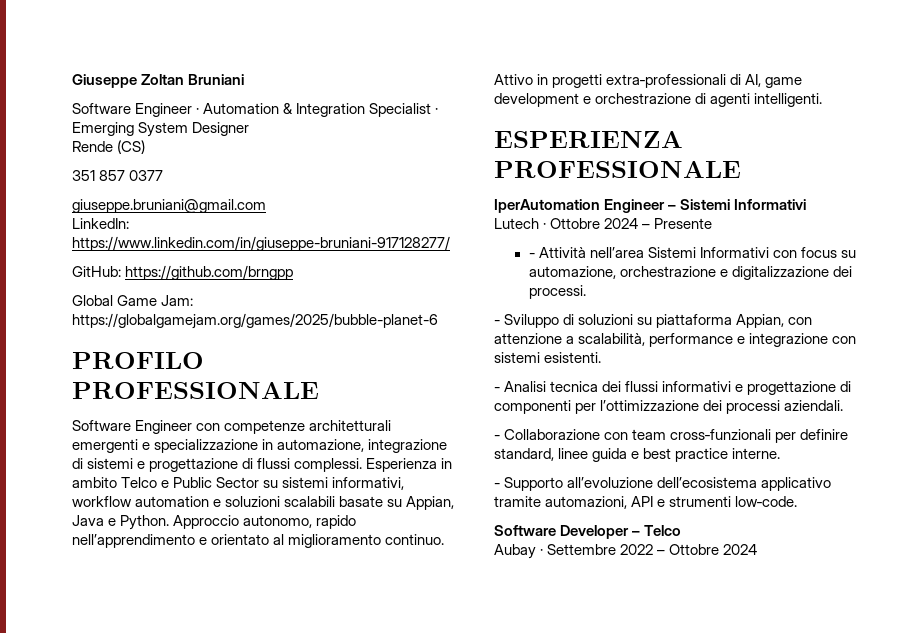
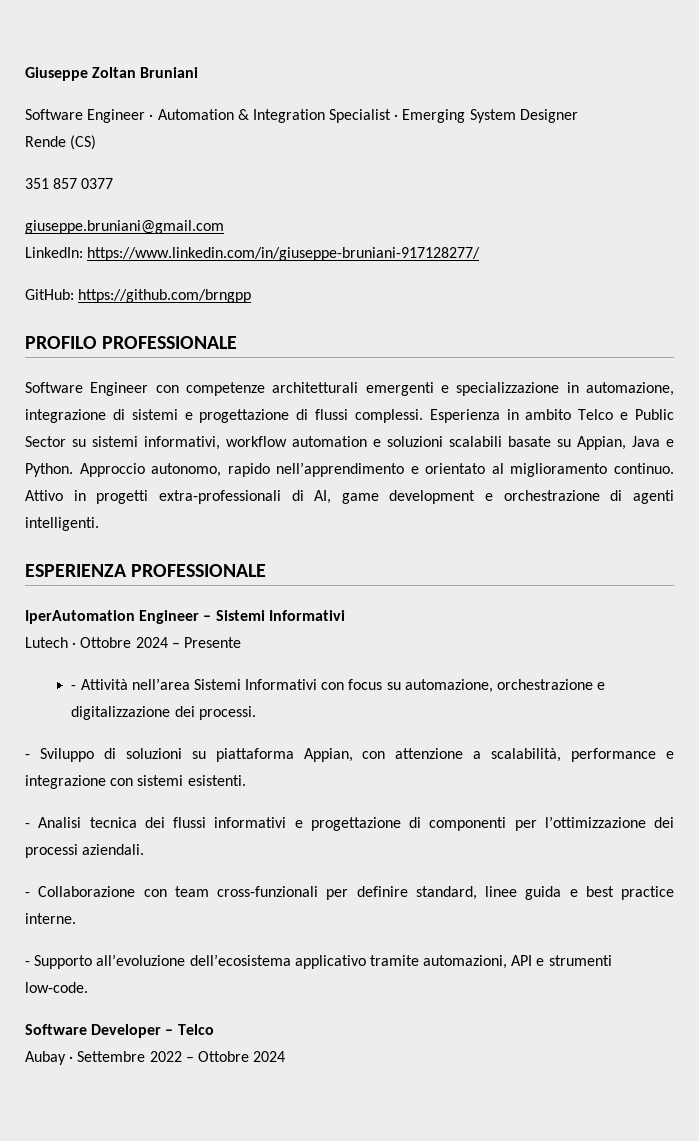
- Global Game Jam: https://globalgamejam.org/games/2025/bubble-planet-6

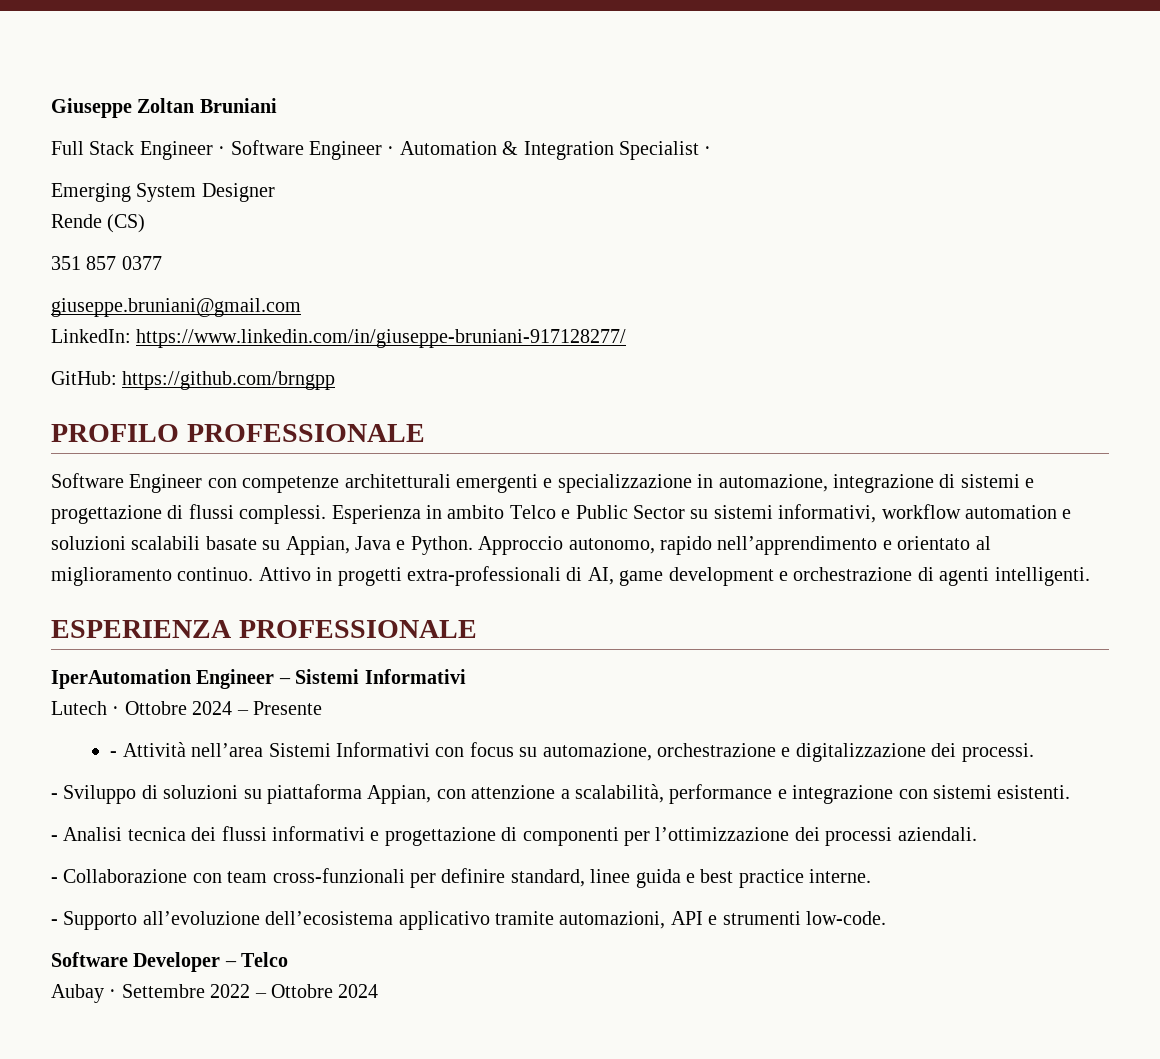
- Software Engineer · Automation & Integration Specialist · Emerging System Designer
+ Full Stack Engineer · Software Engineer · Automation & Integration Specialist ·
+ Emerging System Designer

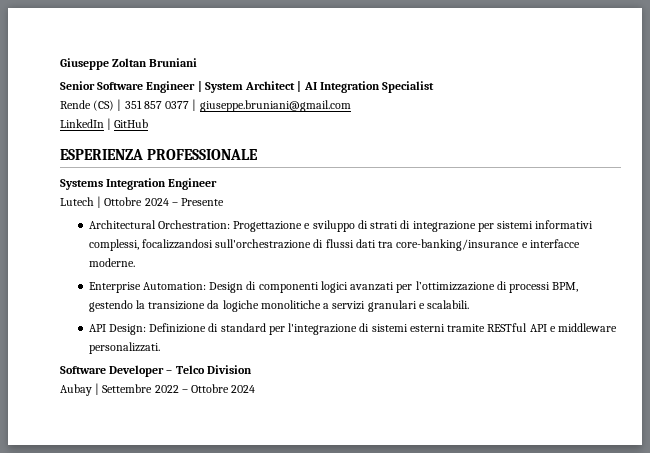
- Full Stack Engineer · Software Engineer · Automation & Integration Specialist ·
- Emerging System Designer
+ Senior Software Engineer | System Architect | AI Integration Specialist
- Rende (CS)
- 351 857 0377
- giuseppe.bruniani@gmail.com
+ Rende (CS) | 351 857 0377 | giuseppe.bruniani@gmail.com
- LinkedIn: https://www.linkedin.com/in/giuseppe-bruniani-917128277/
- GitHub: https://github.com/brngpp
- PROFILO PROFESSIONALE
- Software Engineer con competenze architetturali emergenti e specializzazione in automazione, integrazione di sistemi e progettazione di flussi complessi. Esperienza in ambito Telco e Public Sector su sistemi informativi, workflow automation e soluzioni scalabili basate su Appian, Java e Python. Approccio autonomo, rapido nell’apprendimento e orientato al miglioramento continuo. Attivo in progetti extra‑professionali di AI, game development e orchestrazione di agenti intelligenti.
+ LinkedIn | GitHub
- IperAutomation Engineer – Sistemi Informativi
+ Systems Integration Engineer
- Lutech · Ottobre 2024 – Presente
+ Lutech | Ottobre 2024 – Presente
- - Attività nell’area Sistemi Informativi con focus su automazione, orchestrazione e digitalizzazione dei processi.
- - Sviluppo di soluzioni su piattaforma Appian, con attenzione a scalabilità, performance e integrazione con sistemi esistenti.
- - Analisi tecnica dei flussi informativi e progettazione di componenti per l’ottimizzazione dei processi aziendali.
- - Collaborazione con team cross‑funzionali per definire standard, linee guida e best practice interne.
- - Supporto all’evoluzione dell’ecosistema applicativo tramite automazioni, API e strumenti low‑code.
+ Architectural Orchestration: Progettazione e sviluppo di strati di integrazione per sistemi informativi complessi, focalizzandosi sull'orchestrazione di flussi dati tra core-banking/insurance e interfacce moderne.
+ Enterprise Automation: Design di componenti logici avanzati per l’ottimizzazione di processi BPM, gestendo la transizione da logiche monolitiche a servizi granulari e scalabili.
+ API Design: Definizione di standard per l'integrazione di sistemi esterni tramite RESTful API e middleware personalizzati.
- Software Developer – Telco
+ Software Developer – Telco Division
- Aubay · Settembre 2022 – Ottobre 2024
+ Aubay | Settembre 2022 – Ottobre 2024

